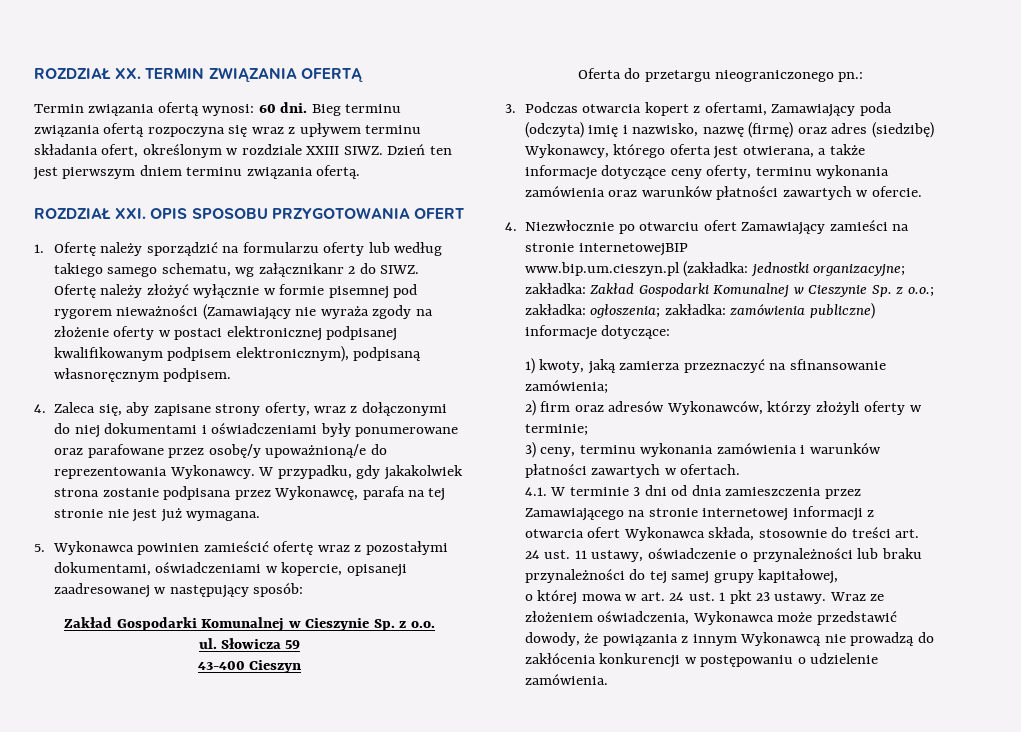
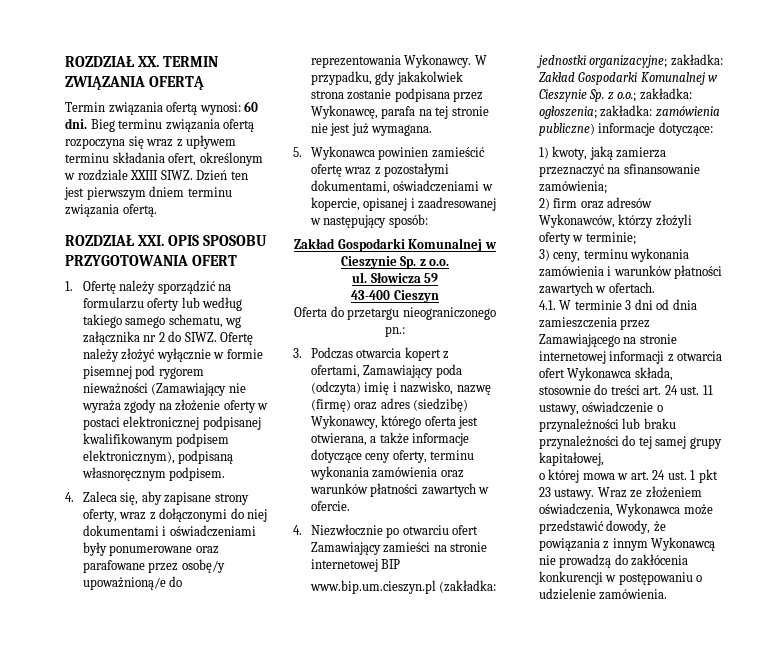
- 1. Ofertę należy sporządzić na formularzu oferty lub według takiego samego schematu, wg załącznikanr 2 do SIWZ.
+ 1. Ofertę należy sporządzić na formularzu oferty lub według takiego samego schematu, wg załącznika nr 2 do SIWZ.
- 5. Wykonawca powinien zamieścić ofertę wraz z pozostałymi dokumentami, oświadczeniami w kopercie, opisaneji zaadresowanej w następujący sposób:
+ 5. Wykonawca powinien zamieścić ofertę wraz z pozostałymi dokumentami, oświadczeniami w kopercie, opisanej i zaadresowanej w następujący sposób:
- 4. Niezwłocznie po otwarciu ofert Zamawiający zamieści na stronie internetowejBIP
+ 4. Niezwłocznie po otwarciu ofert Zamawiający zamieści na stronie internetowej BIP

